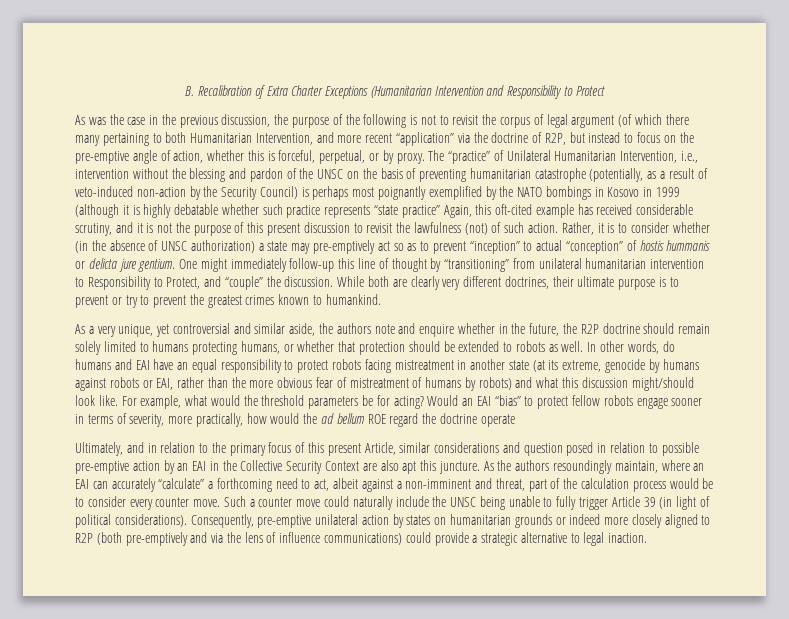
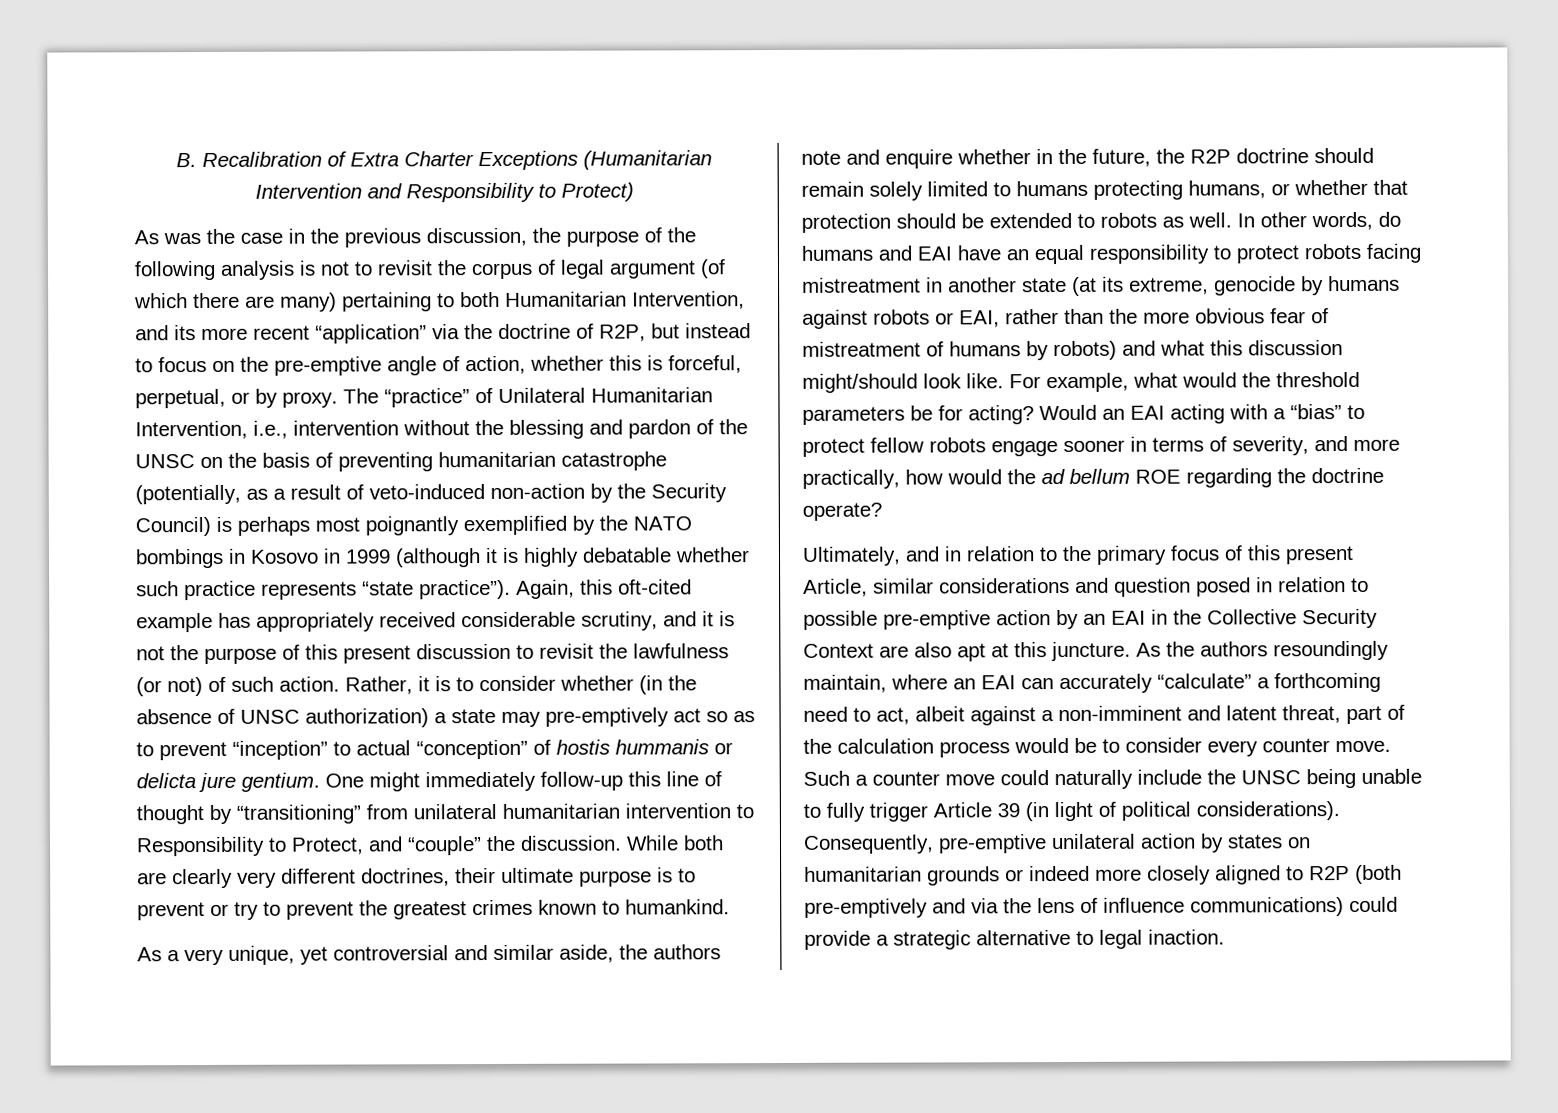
- B. Recalibration of Extra Charter Exceptions (Humanitarian Intervention and Responsibility to Protect
+ B. Recalibration of Extra Charter Exceptions (Humanitarian Intervention and Responsibility to Protect)
- As was the case in the previous discussion, the purpose of the following is not to revisit the corpus of legal argument (of which there many pertaining to both Humanitarian Intervention, and more recent “application” via the doctrine of R2P, but instead to focus on the pre-emptive angle of action, whether this is forceful, perpetual, or by proxy.
+ As was the case in the previous discussion, the purpose of the following analysis is not to revisit the corpus of legal argument (of which there are many) pertaining to both Humanitarian Intervention, and its more recent “application” via the doctrine of R2P, but instead to focus on the pre-emptive angle of action, whether this is forceful, perpetual, or by proxy.
- The “practice” of Unilateral Humanitarian Intervention, i.e., intervention without the blessing and pardon of the UNSC on the basis of preventing humanitarian catastrophe (potentially, as a result of veto-induced non-action by the Security Council) is perhaps most poignantly exemplified by the NATO bombings in Kosovo in 1999 (although it is highly debatable whether such practice represents “state practice” Again, this oft-cited example has received considerable scrutiny, and it is not the purpose of this present discussion to revisit the lawfulness (not) of such action.
+ The “practice” of Unilateral Humanitarian Intervention, i.e., intervention without the blessing and pardon of the UNSC on the basis of preventing humanitarian catastrophe (potentially, as a result of veto-induced non-action by the Security Council) is perhaps most poignantly exemplified by the NATO bombings in Kosovo in 1999 (although it is highly debatable whether such practice represents “state practice”). Again, this oft-cited example has appropriately received considerable scrutiny, and it is not the purpose of this present discussion to revisit the lawfulness (or not) of such action.
- Would an EAI “bias” to protect fellow robots engage sooner in terms of severity, more practically, how would the ad bellum ROE regard the doctrine operate
+ Would an EAI acting with a “bias” to protect fellow robots engage sooner in terms of severity, and more practically, how would the ad bellum ROE regarding the doctrine operate?
- Ultimately, and in relation to the primary focus of this present Article, similar considerations and question posed in relation to possible pre-emptive action by an EAI in the Collective Security Context are also apt this juncture.
+ Ultimately, and in relation to the primary focus of this present Article, similar considerations and question posed in relation to possible pre-emptive action by an EAI in the Collective Security Context are also apt at this juncture.
- As the authors resoundingly maintain, where an EAI can accurately “calculate” a forthcoming need to act, albeit against a non-imminent and threat, part of the calculation process would be to consider every counter move.
+ As the authors resoundingly maintain, where an EAI can accurately “calculate” a forthcoming need to act, albeit against a non-imminent and latent threat, part of the calculation process would be to consider every counter move.

